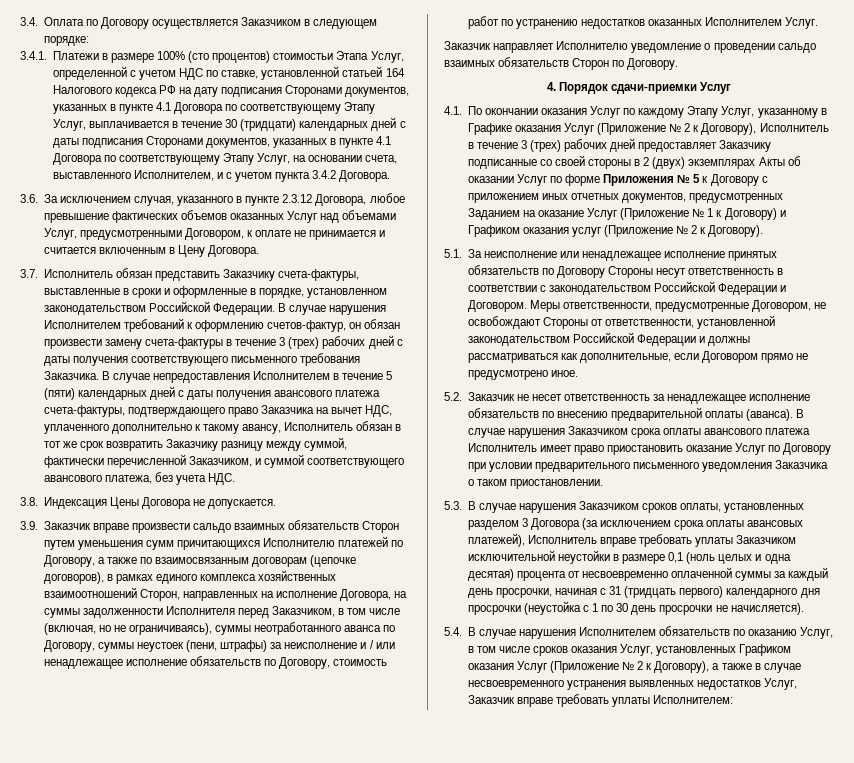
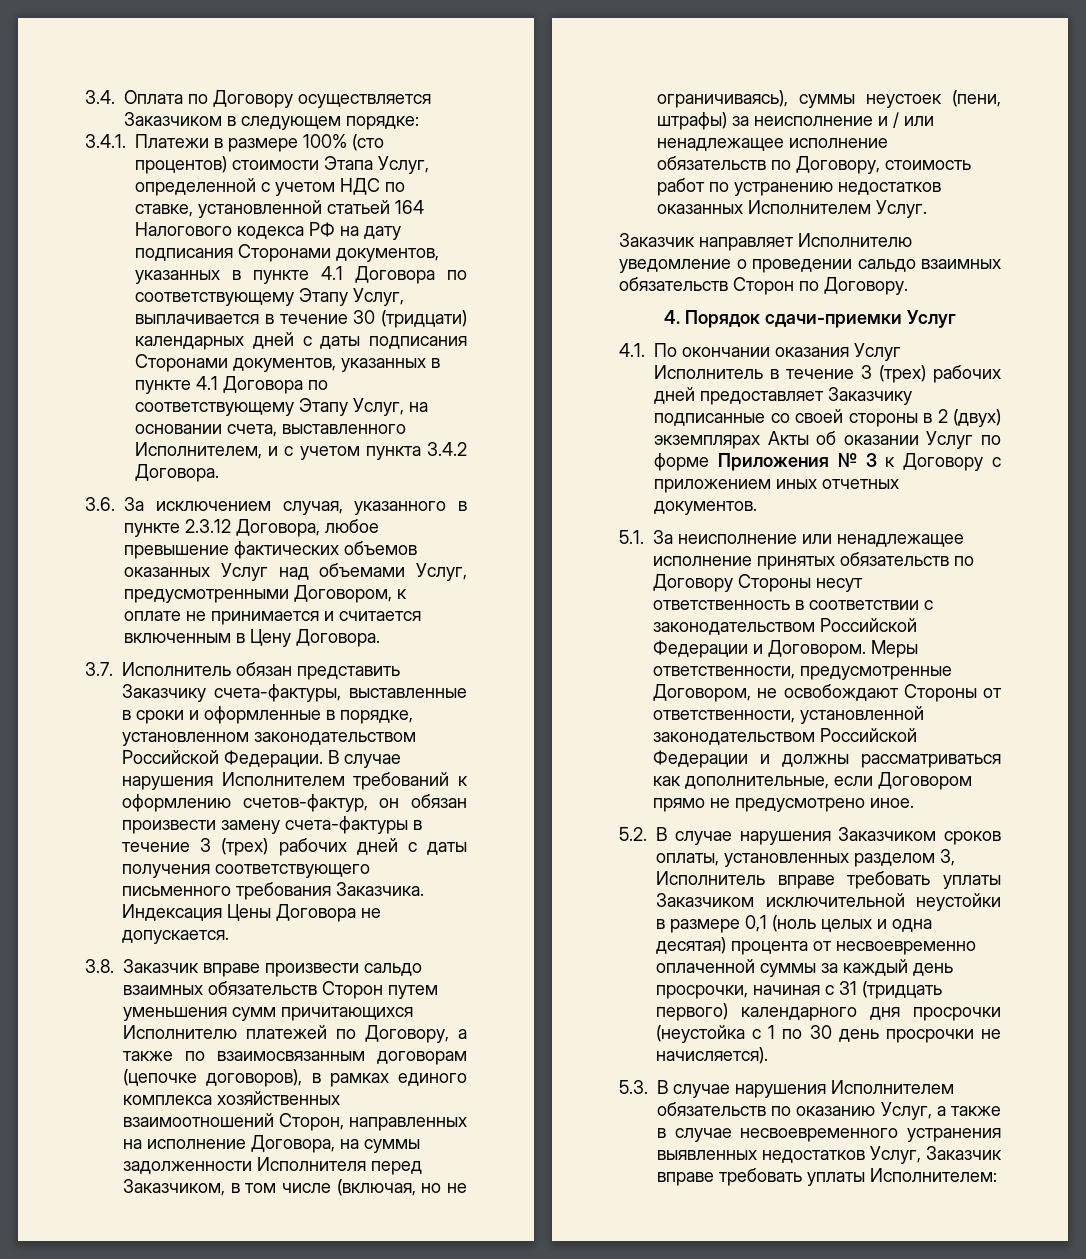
- 3.4.1. Платежи в размере 100% (сто процентов) стоимостьи Этапа Услуг, определенной с учетом НДС по ставке, установленной статьей 164 Налогового кодекса РФ на дату подписания Сторонами документов, указанных в пункте 4.1 Договора по соответствующему Этапу Услуг, выплачивается в течение 30 (тридцати) календарных дней с даты подписания Сторонами документов, указанных в пункте 4.1 Договора по соответствующему Этапу Услуг, на основании счета, выставленного Исполнителем, и с учетом пункта 3.4.2 Договора.
+ 3.4.1. Платежи в размере 100% (сто процентов) стоимости Этапа Услуг, определенной с учетом НДС по ставке, установленной статьей 164 Налогового кодекса РФ на дату подписания Сторонами документов, указанных в пункте 4.1 Договора по соответствующему Этапу Услуг, выплачивается в течение 30 (тридцати) календарных дней с даты подписания Сторонами документов, указанных в пункте 4.1 Договора по соответствующему Этапу Услуг, на основании счета, выставленного Исполнителем, и с учетом пункта 3.4.2 Договора.
- В случае непредоставления Исполнителем в течение 5 (пяти) календарных дней с даты получения авансового платежа счета-фактуры, подтверждающего право Заказчика на вычет НДС, уплаченного дополнительно к такому авансу, Исполнитель обязан в тот же срок возвратить Заказчику разницу между суммой, фактически перечисленной Заказчиком, и суммой соответствующего авансового платежа, без учета НДС.
- 3.8. Индексация Цены Договора не допускается.
+ Индексация Цены Договора не допускается.
- 3.9. Заказчик вправе произвести сальдо взаимных обязательств Сторон путем уменьшения сумм причитающихся Исполнителю платежей по Договору, а также по взаимосвязанным договорам (цепочке договоров), в рамках единого комплекса хозяйственных взаимоотношений Сторон, направленных на исполнение Договора, на суммы задолженности Исполнителя перед Заказчиком, в том числе (включая, но не ограничиваясь), суммы неотработанного аванса по Договору, суммы неустоек (пени, штрафы) за неисполнение и / или ненадлежащее исполнение обязательств по Договору, стоимость работ по устранению недостатков оказанных Исполнителем Услуг.
+ 3.8. Заказчик вправе произвести сальдо взаимных обязательств Сторон путем уменьшения сумм причитающихся Исполнителю платежей по Договору, а также по взаимосвязанным договорам (цепочке договоров), в рамках единого комплекса хозяйственных взаимоотношений Сторон, направленных на исполнение Договора, на суммы задолженности Исполнителя перед Заказчиком, в том числе (включая, но не ограничиваясь), суммы неустоек (пени, штрафы) за неисполнение и / или ненадлежащее исполнение обязательств по Договору, стоимость работ по устранению недостатков оказанных Исполнителем Услуг.
- 4.1. По окончании оказания Услуг по каждому Этапу Услуг, указанному в Графике оказания Услуг (Приложение № 2 к Договору), Исполнитель в течение 3 (трех) рабочих дней предоставляет Заказчику подписанные со своей стороны в 2 (двух) экземплярах Акты об оказании Услуг по форме Приложения № 5 к Договору с приложением иных отчетных документов, предусмотренных Заданием на оказание Услуг (Приложение № 1 к Договору) и Графиком оказания услуг (Приложение № 2 к Договору).
+ 4.1. По окончании оказания Услуг Исполнитель в течение 3 (трех) рабочих дней предоставляет Заказчику подписанные со своей стороны в 2 (двух) экземплярах Акты об оказании Услуг по форме Приложения № 3 к Договору с приложением иных отчетных документов.
- 5.2. Заказчик не несет ответственность за ненадлежащее исполнение обязательств по внесению предварительной оплаты (аванса). В случае нарушения Заказчиком срока оплаты авансового платежа Исполнитель имеет право приостановить оказание Услуг по Договору при условии предварительного письменного уведомления Заказчика о таком приостановлении.
- 5.3. В случае нарушения Заказчиком сроков оплаты, установленных разделом 3 Договора (за исключением срока оплаты авансовых платежей), Исполнитель вправе требовать уплаты Заказчиком исключительной неустойки в размере 0,1 (ноль целых и одна десятая) процента от несвоевременно оплаченной суммы за каждый день просрочки, начиная с 31 (тридцать первого) календарного дня просрочки (неустойка с 1 по 30 день просрочки не начисляется).
+ 5.2. В случае нарушения Заказчиком сроков оплаты, установленных разделом 3, Исполнитель вправе требовать уплаты Заказчиком исключительной неустойки в размере 0,1 (ноль целых и одна десятая) процента от несвоевременно оплаченной суммы за каждый день просрочки, начиная с 31 (тридцать первого) календарного дня просрочки (неустойка с 1 по 30 день просрочки не начисляется).
- 5.4. В случае нарушения Исполнителем обязательств по оказанию Услуг, в том числе сроков оказания Услуг, установленных Графиком оказания Услуг (Приложение № 2 к Договору), а также в случае несвоевременного устранения выявленных недостатков Услуг, Заказчик вправе требовать уплаты Исполнителем:
+ 5.3. В случае нарушения Исполнителем обязательств по оказанию Услуг, а также в случае несвоевременного устранения выявленных недостатков Услуг, Заказчик вправе требовать уплаты Исполнителем:

